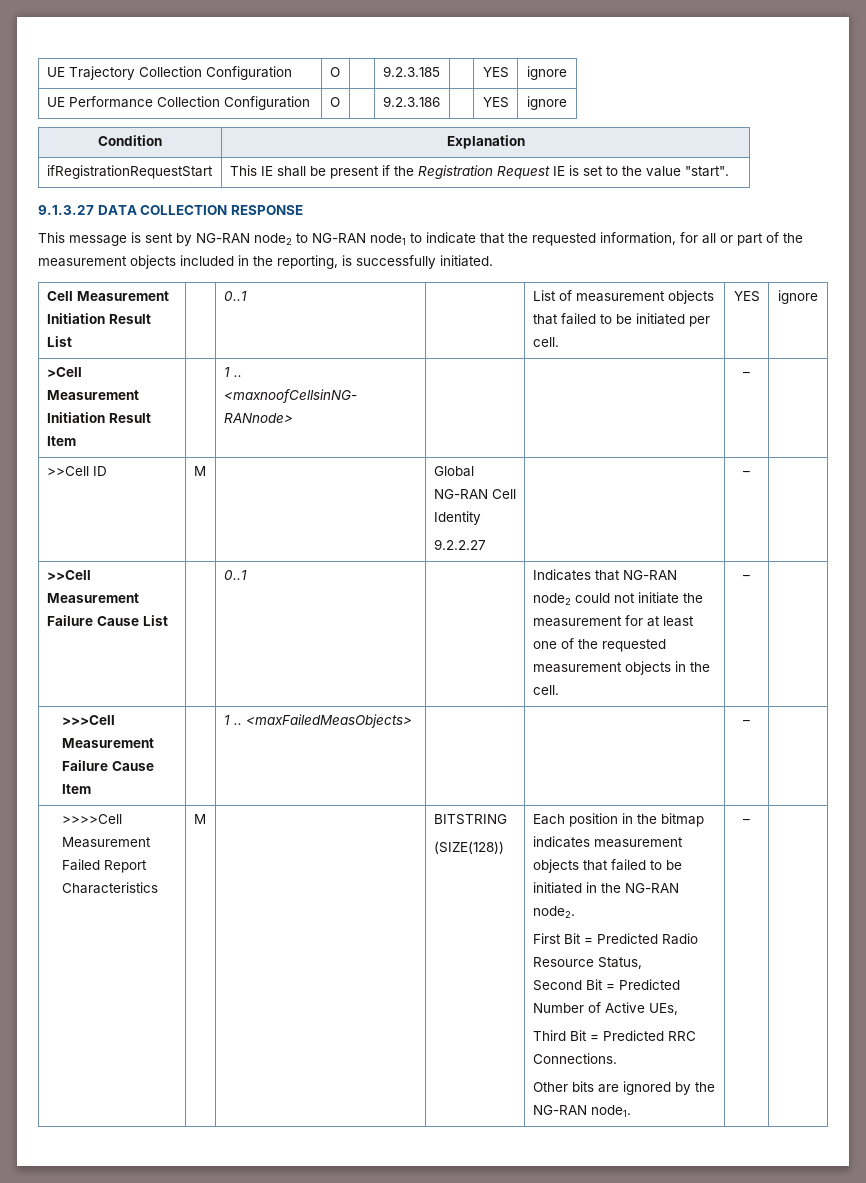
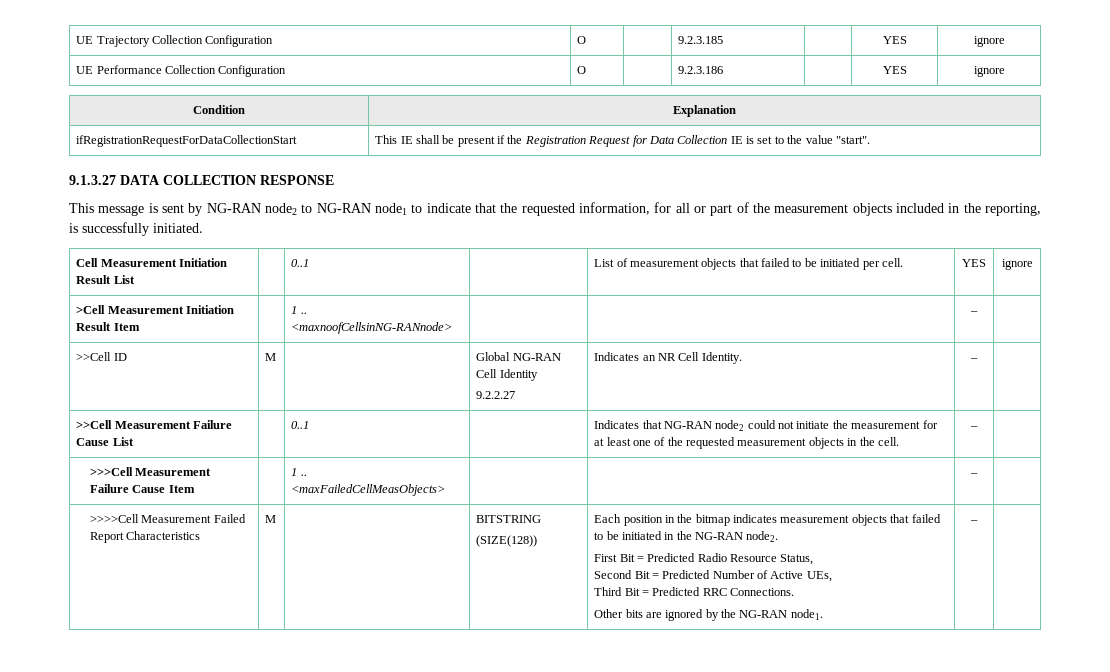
- ifRegistrationRequestStart | This IE shall be present if the Registration Request IE is set to the value "start".
+ ifRegistrationRequestForDataCollectionStart | This IE shall be present if the Registration Request for Data Collection IE is set to the value "start".
  >>Cell ID | M | | Global NG-RAN Cell Identity
- 9.2.2.27 | | – |
+ 9.2.2.27 | Indicates an NR Cell Identity. | – |
- >>>Cell Measurement Failure Cause Item | | 1 .. <maxFailedMeasObjects> | | | – |
+ >>>Cell Measurement Failure Cause Item | | 1 .. <maxFailedCellMeasObjects> | | | – |

